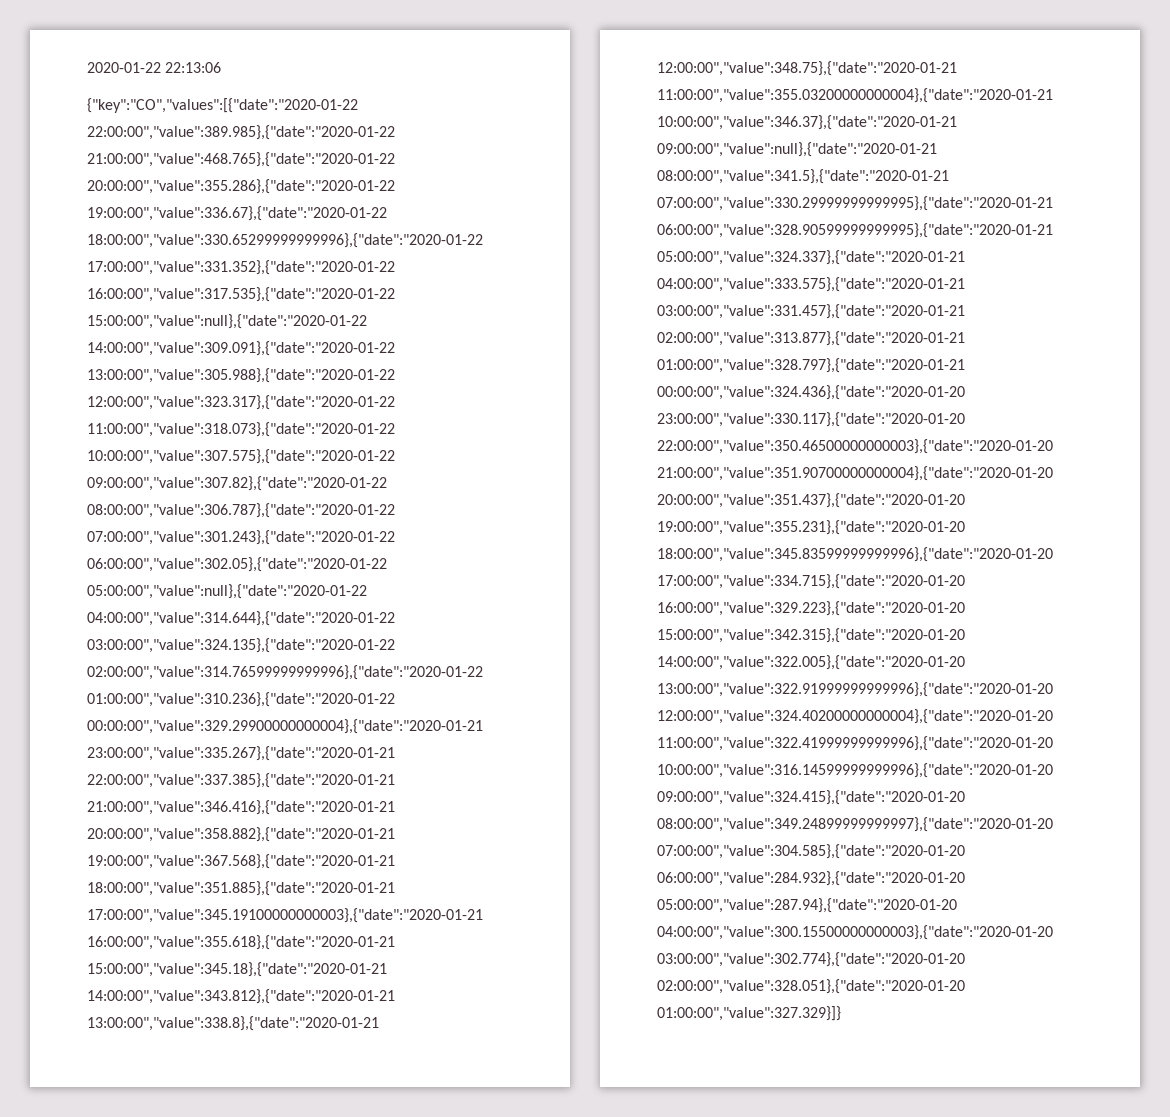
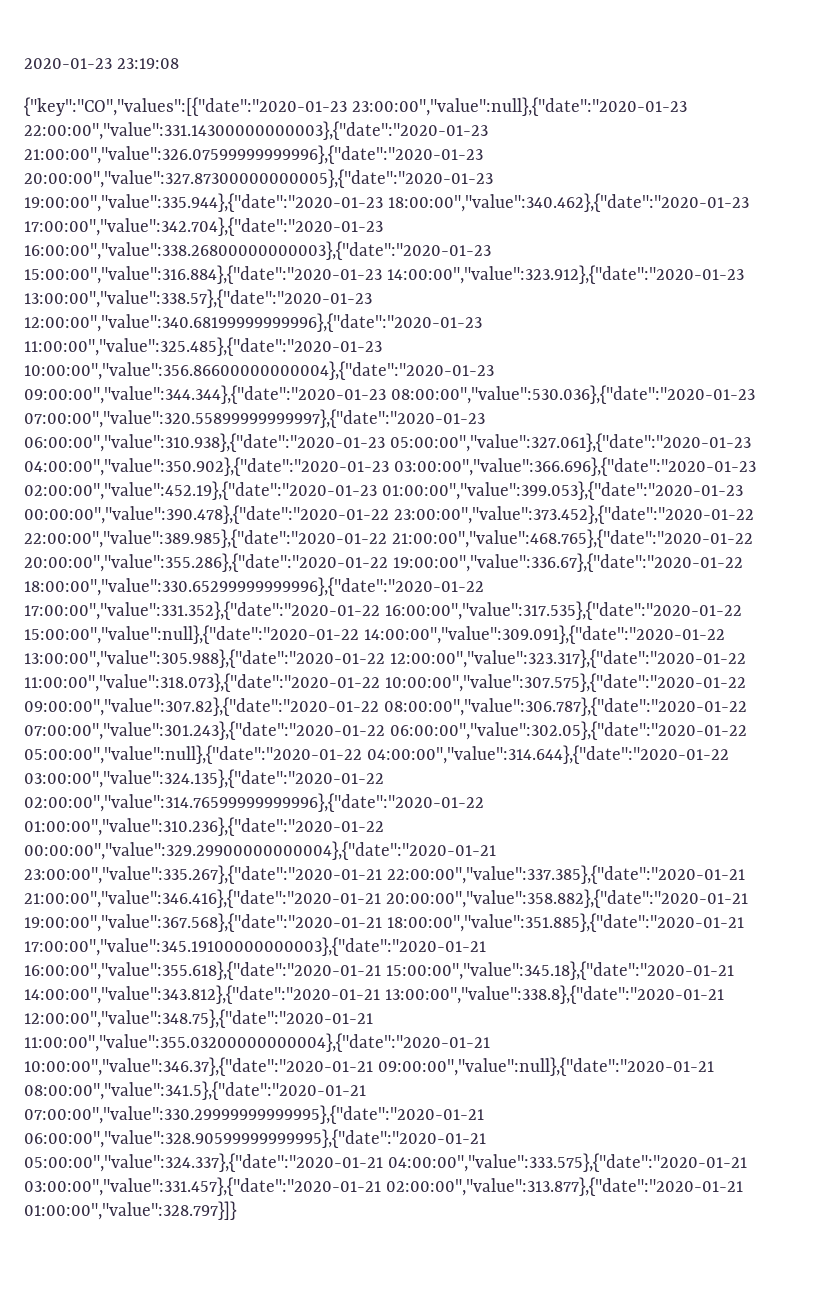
- 2020-01-22 22:13:06
- {"key":"CO","values":[{"date":"2020-01-22 22:00:00","value":389.985},{"date":"2020-01-22 21:00:00","value":468.765},{"date":"2020-01-22 20:00:00","value":355.286},{"date":"2020-01-22 19:00:00","value":336.67},{"date":"2020-01-22 18:00:00","value":330.65299999999996},{"date":"2020-01-22 17:00:00","value":331.352},{"date":"2020-01-22 16:00:00","value":317.535},{"date":"2020-01-22 15:00:00","value":null},{"date":"2020-01-22 14:00:00","value":309.091},{"date":"2020-01-22 13:00:00","value":305.988},{"date":"2020-01-22 12:00:00","value":323.317},{"date":"2020-01-22 11:00:00","value":318.073},{"date":"2020-01-22 10:00:00","value":307.575},{"date":"2020-01-22 09:00:00","value":307.82},{"date":"2020-01-22 08:00:00","value":306.787},{"date":"2020-01-22 07:00:00","value":301.243},{"date":"2020-01-22 06:00:00","value":302.05},{"date":"2020-01-22 05:00:00","value":null},{"date":"2020-01-22 04:00:00","value":314.644},{"date":"2020-01-22 03:00:00","value":324.135},{"date":"2020-01-22 02:00:00","value":314.76599999999996},{"date":"2020-01-22 01:00:00","value":310.236},{"date":"2020-01-22 00:00:00","value":329.29900000000004},{"date":"2020-01-21 23:00:00","value":335.267},{"date":"2020-01-21 22:00:00","value":337.385},{"date":"2020-01-21 21:00:00","value":346.416},{"date":"2020-01-21 20:00:00","value":358.882},{"date":"2020-01-21 19:00:00","value":367.568},{"date":"2020-01-21 18:00:00","value":351.885},{"date":"2020-01-21 17:00:00","value":345.19100000000003},{"date":"2020-01-21 16:00:00","value":355.618},{"date":"2020-01-21 15:00:00","value":345.18},{"date":"2020-01-21 14:00:00","value":343.812},{"date":"2020-01-21 13:00:00","value":338.8},{"date":"2020-01-21 12:00:00","value":348.75},{"date":"2020-01-21 11:00:00","value":355.03200000000004},{"date":"2020-01-21 10:00:00","value":346.37},{"date":"2020-01-21 09:00:00","value":null},{"date":"2020-01-21 08:00:00","value":341.5},{"date":"2020-01-21 07:00:00","value":330.29999999999995},{"date":"2020-01-21 06:00:00","value":328.90599999999995},{"date":"2020-01-21 05:00:00","value":324.337},{"date":"2020-01-21 04:00:00","value":333.575},{"date":"2020-01-21 03:00:00","value":331.457},{"date":"2020-01-21 02:00:00","value":313.877},{"date":"2020-01-21 01:00:00","value":328.797},{"date":"2020-01-21 00:00:00","value":324.436},{"date":"2020-01-20 23:00:00","value":330.117},{"date":"2020-01-20 22:00:00","value":350.46500000000003},{"date":"2020-01-20 21:00:00","value":351.90700000000004},{"date":"2020-01-20 20:00:00","value":351.437},{"date":"2020-01-20 19:00:00","value":355.231},{"date":"2020-01-20 18:00:00","value":345.83599999999996},{"date":"2020-01-20 17:00:00","value":334.715},{"date":"2020-01-20 16:00:00","value":329.223},{"date":"2020-01-20 15:00:00","value":342.315},{"date":"2020-01-20 14:00:00","value":322.005},{"date":"2020-01-20 13:00:00","value":322.91999999999996},{"date":"2020-01-20 12:00:00","value":324.40200000000004},{"date":"2020-01-20 11:00:00","value":322.41999999999996},{"date":"2020-01-20 10:00:00","value":316.14599999999996},{"date":"2020-01-20 09:00:00","value":324.415},{"date":"2020-01-20 08:00:00","value":349.24899999999997},{"date":"2020-01-20 07:00:00","value":304.585},{"date":"2020-01-20 06:00:00","value":284.932},{"date":"2020-01-20 05:00:00","value":287.94},{"date":"2020-01-20 04:00:00","value":300.15500000000003},{"date":"2020-01-20 03:00:00","value":302.774},{"date":"2020-01-20 02:00:00","value":328.051},{"date":"2020-01-20 01:00:00","value":327.329}]}
+ 2020-01-23 23:19:08
+ {"key":"CO","values":[{"date":"2020-01-23 23:00:00","value":null},{"date":"2020-01-23 22:00:00","value":331.14300000000003},{"date":"2020-01-23 21:00:00","value":326.07599999999996},{"date":"2020-01-23 20:00:00","value":327.87300000000005},{"date":"2020-01-23 19:00:00","value":335.944},{"date":"2020-01-23 18:00:00","value":340.462},{"date":"2020-01-23 17:00:00","value":342.704},{"date":"2020-01-23 16:00:00","value":338.26800000000003},{"date":"2020-01-23 15:00:00","value":316.884},{"date":"2020-01-23 14:00:00","value":323.912},{"date":"2020-01-23 13:00:00","value":338.57},{"date":"2020-01-23 12:00:00","value":340.68199999999996},{"date":"2020-01-23 11:00:00","value":325.485},{"date":"2020-01-23 10:00:00","value":356.86600000000004},{"date":"2020-01-23 09:00:00","value":344.344},{"date":"2020-01-23 08:00:00","value":530.036},{"date":"2020-01-23 07:00:00","value":320.55899999999997},{"date":"2020-01-23 06:00:00","value":310.938},{"date":"2020-01-23 05:00:00","value":327.061},{"date":"2020-01-23 04:00:00","value":350.902},{"date":"2020-01-23 03:00:00","value":366.696},{"date":"2020-01-23 02:00:00","value":452.19},{"date":"2020-01-23 01:00:00","value":399.053},{"date":"2020-01-23 00:00:00","value":390.478},{"date":"2020-01-22 23:00:00","value":373.452},{"date":"2020-01-22 22:00:00","value":389.985},{"date":"2020-01-22 21:00:00","value":468.765},{"date":"2020-01-22 20:00:00","value":355.286},{"date":"2020-01-22 19:00:00","value":336.67},{"date":"2020-01-22 18:00:00","value":330.65299999999996},{"date":"2020-01-22 17:00:00","value":331.352},{"date":"2020-01-22 16:00:00","value":317.535},{"date":"2020-01-22 15:00:00","value":null},{"date":"2020-01-22 14:00:00","value":309.091},{"date":"2020-01-22 13:00:00","value":305.988},{"date":"2020-01-22 12:00:00","value":323.317},{"date":"2020-01-22 11:00:00","value":318.073},{"date":"2020-01-22 10:00:00","value":307.575},{"date":"2020-01-22 09:00:00","value":307.82},{"date":"2020-01-22 08:00:00","value":306.787},{"date":"2020-01-22 07:00:00","value":301.243},{"date":"2020-01-22 06:00:00","value":302.05},{"date":"2020-01-22 05:00:00","value":null},{"date":"2020-01-22 04:00:00","value":314.644},{"date":"2020-01-22 03:00:00","value":324.135},{"date":"2020-01-22 02:00:00","value":314.76599999999996},{"date":"2020-01-22 01:00:00","value":310.236},{"date":"2020-01-22 00:00:00","value":329.29900000000004},{"date":"2020-01-21 23:00:00","value":335.267},{"date":"2020-01-21 22:00:00","value":337.385},{"date":"2020-01-21 21:00:00","value":346.416},{"date":"2020-01-21 20:00:00","value":358.882},{"date":"2020-01-21 19:00:00","value":367.568},{"date":"2020-01-21 18:00:00","value":351.885},{"date":"2020-01-21 17:00:00","value":345.19100000000003},{"date":"2020-01-21 16:00:00","value":355.618},{"date":"2020-01-21 15:00:00","value":345.18},{"date":"2020-01-21 14:00:00","value":343.812},{"date":"2020-01-21 13:00:00","value":338.8},{"date":"2020-01-21 12:00:00","value":348.75},{"date":"2020-01-21 11:00:00","value":355.03200000000004},{"date":"2020-01-21 10:00:00","value":346.37},{"date":"2020-01-21 09:00:00","value":null},{"date":"2020-01-21 08:00:00","value":341.5},{"date":"2020-01-21 07:00:00","value":330.29999999999995},{"date":"2020-01-21 06:00:00","value":328.90599999999995},{"date":"2020-01-21 05:00:00","value":324.337},{"date":"2020-01-21 04:00:00","value":333.575},{"date":"2020-01-21 03:00:00","value":331.457},{"date":"2020-01-21 02:00:00","value":313.877},{"date":"2020-01-21 01:00:00","value":328.797}]}

